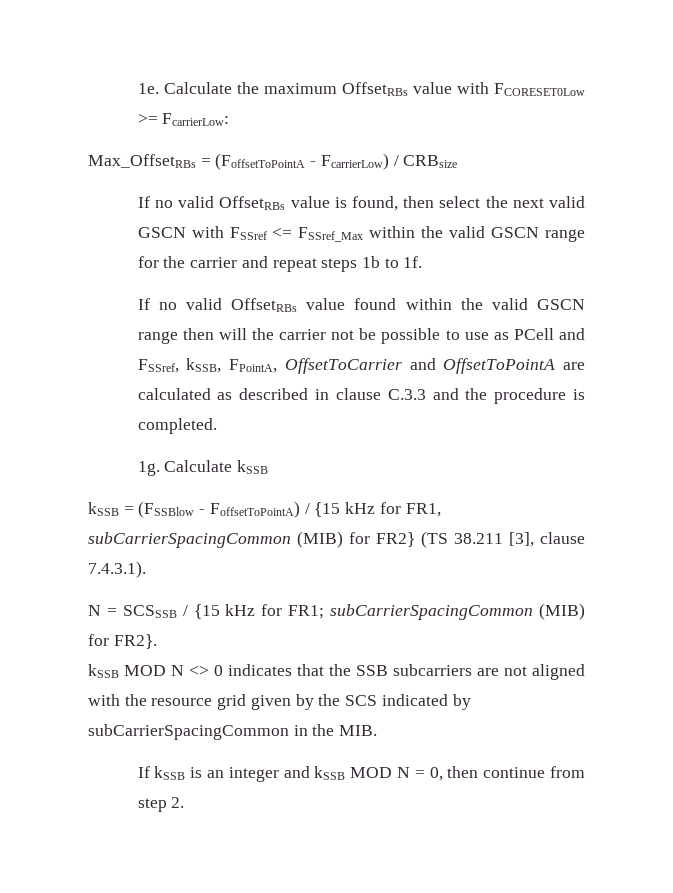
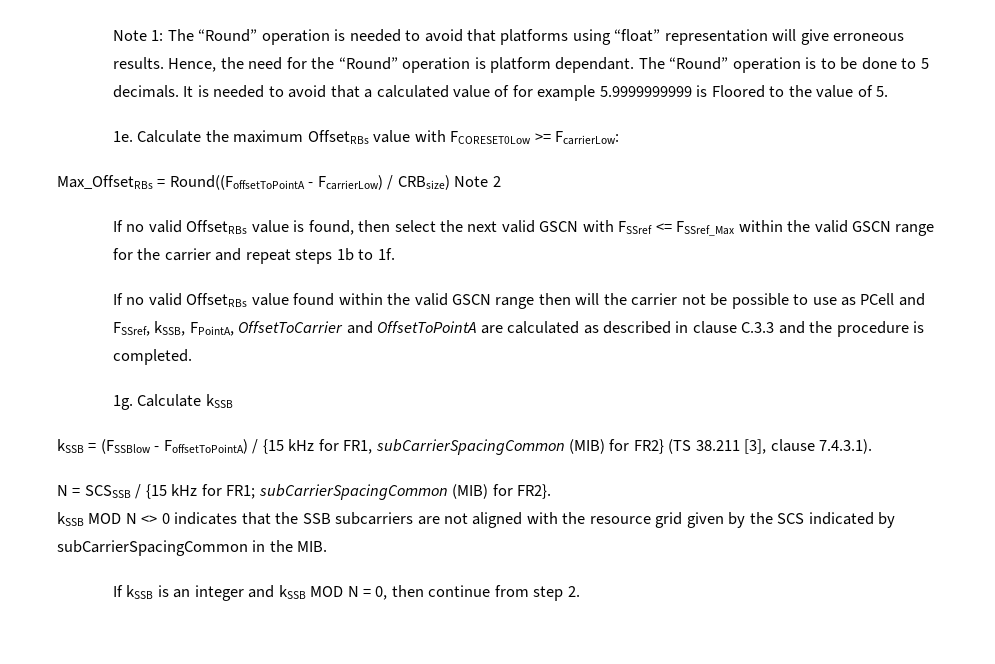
+ Note 1: The “Round” operation is needed to avoid that platforms using “float” representation will give erroneous results. Hence, the need for the “Round” operation is platform dependant. The “Round” operation is to be done to 5 decimals. It is needed to avoid that a calculated value of for example 5.9999999999 is Floored to the value of 5.
- Max_OffsetRBs = (FoffsetToPointA - FcarrierLow) / CRBsize
+ Max_OffsetRBs = Round((FoffsetToPointA - FcarrierLow) / CRBsize) Note 2

